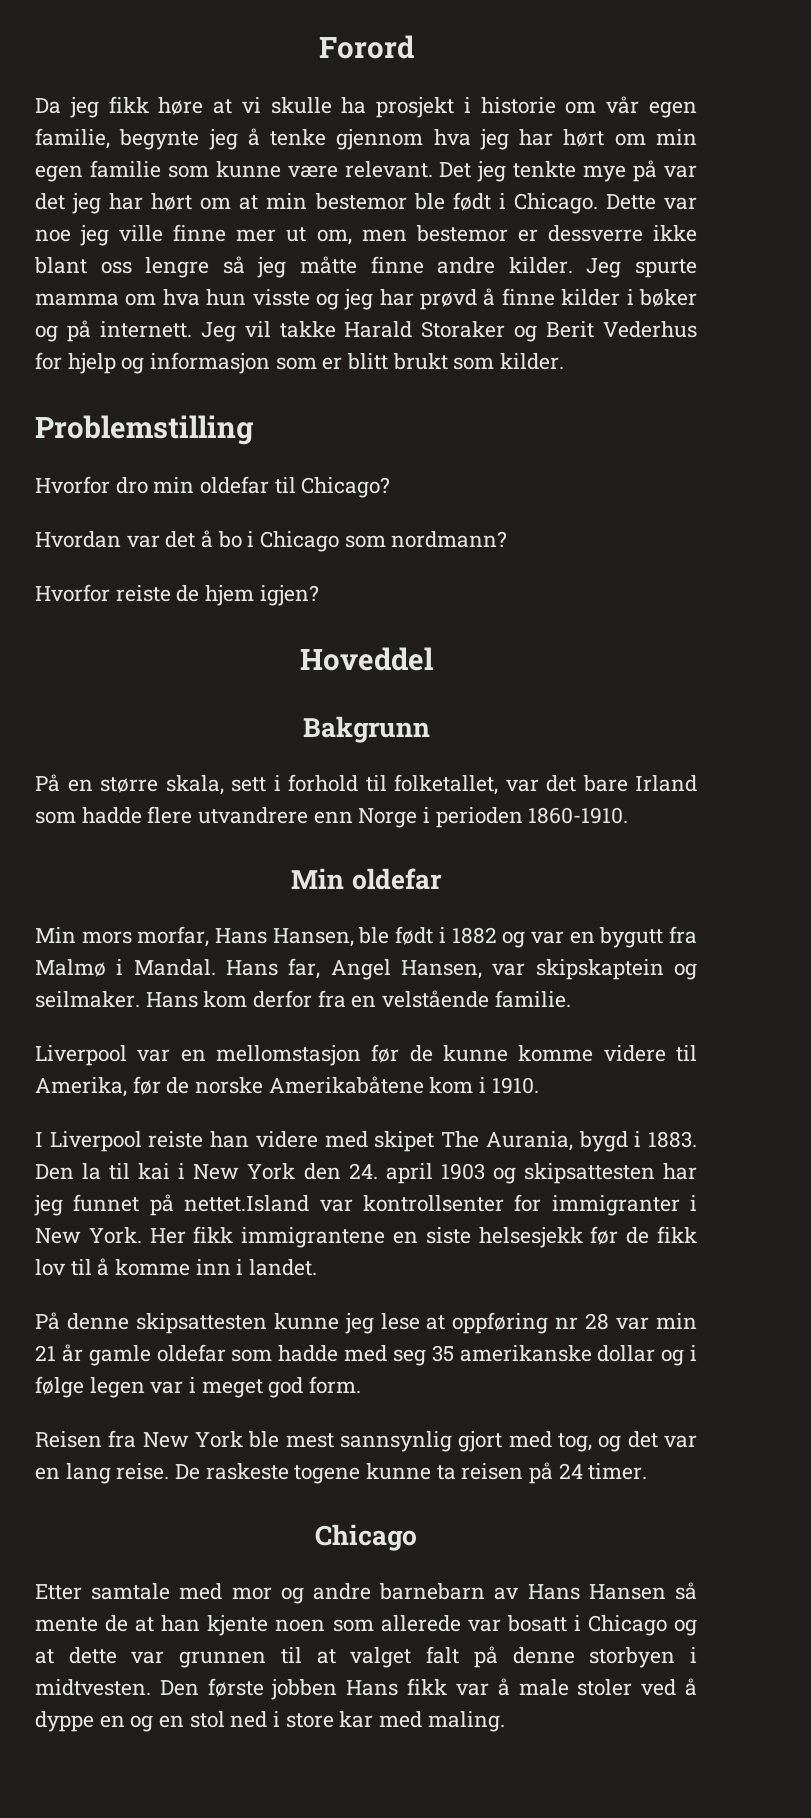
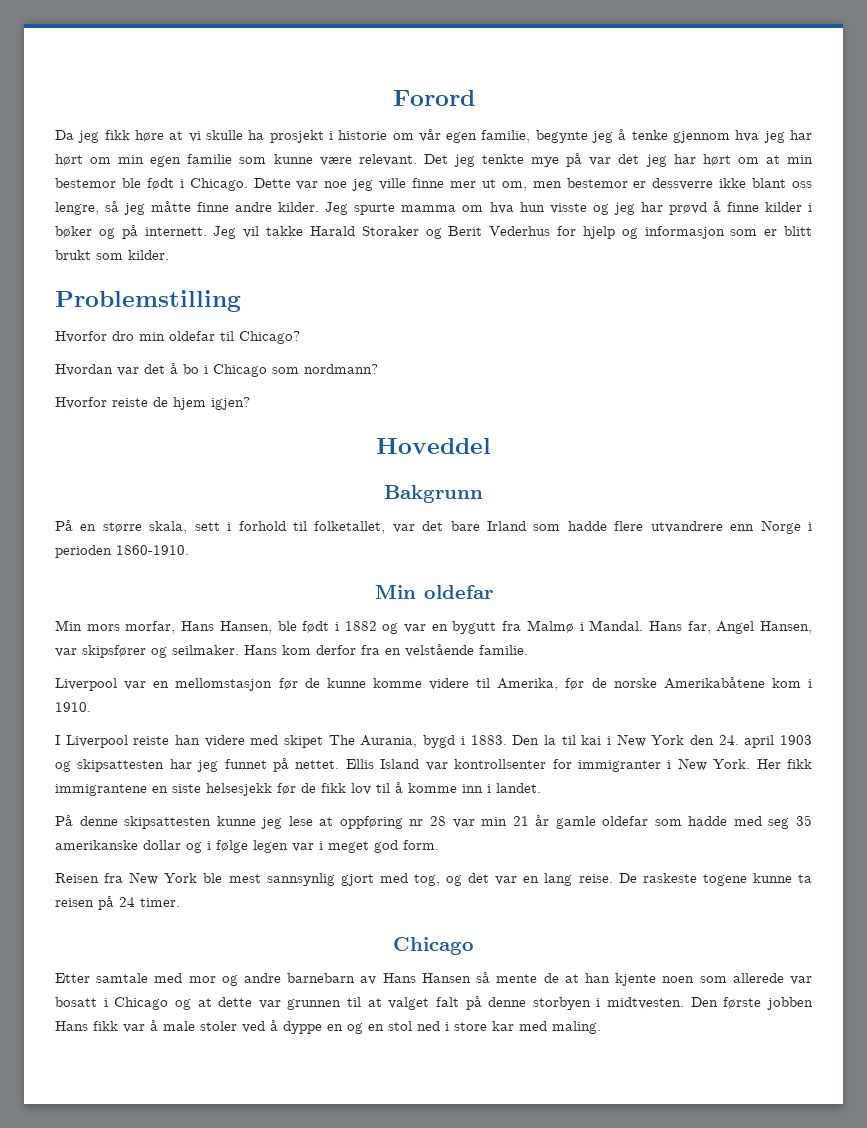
- Dette var noe jeg ville finne mer ut om, men bestemor er dessverre ikke blant oss lengre så jeg måtte finne andre kilder.
+ Dette var noe jeg ville finne mer ut om, men bestemor er dessverre ikke blant oss lengre, så jeg måtte finne andre kilder.
- Hans far, Angel Hansen, var skipskaptein og seilmaker.
+ Hans far, Angel Hansen, var skipsfører og seilmaker.
- Den la til kai i New York den 24. april 1903 og skipsattesten har jeg funnet på nettet.Island var kontrollsenter for immigranter i New York.
+ Den la til kai i New York den 24. april 1903 og skipsattesten har jeg funnet på nettet. Ellis Island var kontrollsenter for immigranter i New York.

